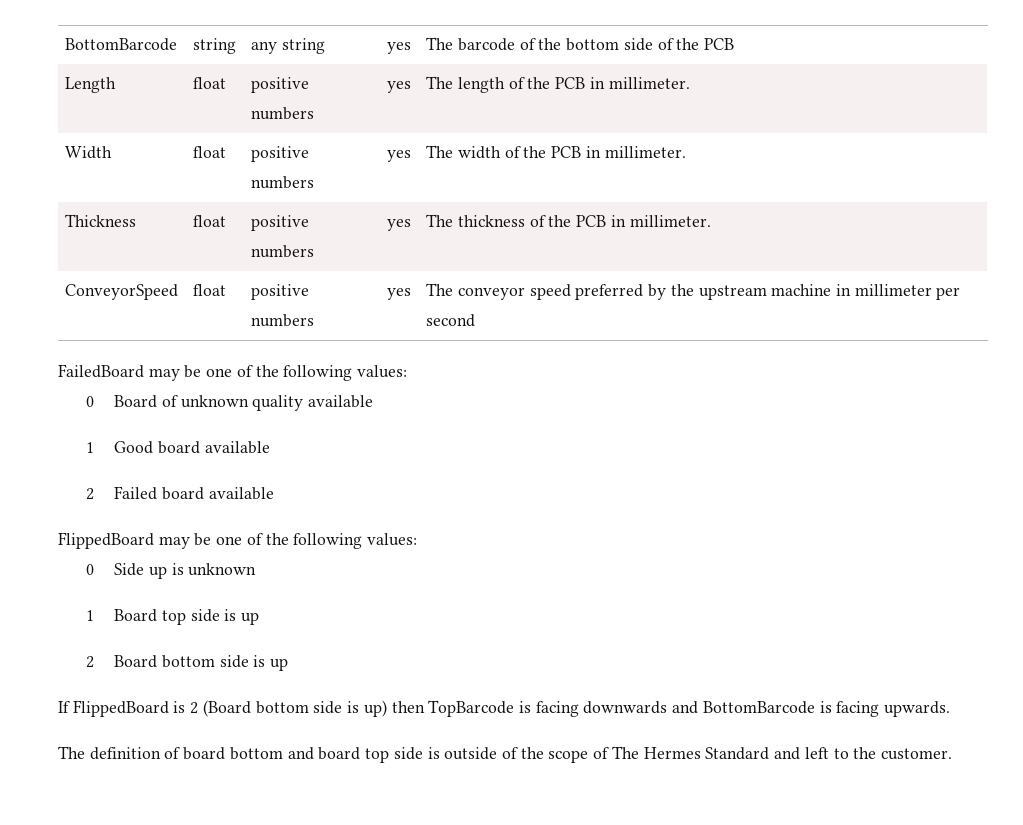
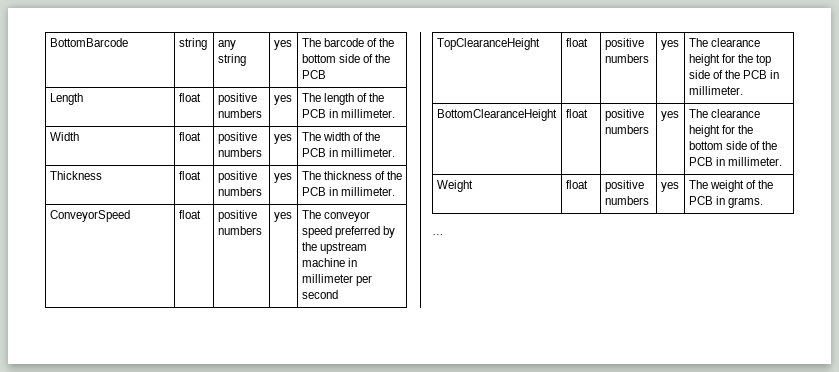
- FailedBoard may be one of the following values:
- 0 Board of unknown quality available
- 1 Good board available
- 2 Failed board available
- FlippedBoard may be one of the following values:
- 0 Side up is unknown
- 1 Board top side is up
- 2 Board bottom side is up
- If FlippedBoard is 2 (Board bottom side is up) then TopBarcode is facing downwards and BottomBarcode is facing upwards.
- The definition of board bottom and board top side is outside of the scope of The Hermes Standard and left to the customer.
+ TopClearanceHeight | float | positive numbers | yes | The clearance height for the top side of the PCB in millimeter.
+ BottomClearanceHeight | float | positive numbers | yes | The clearance height for the bottom side of the PCB in millimeter.
+ Weight | float | positive numbers | yes | The weight of the PCB in grams.
+ …

